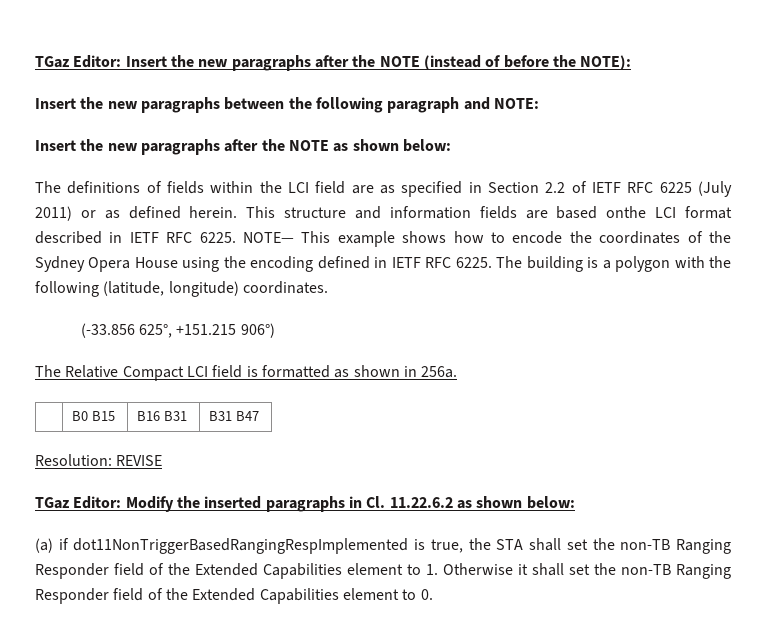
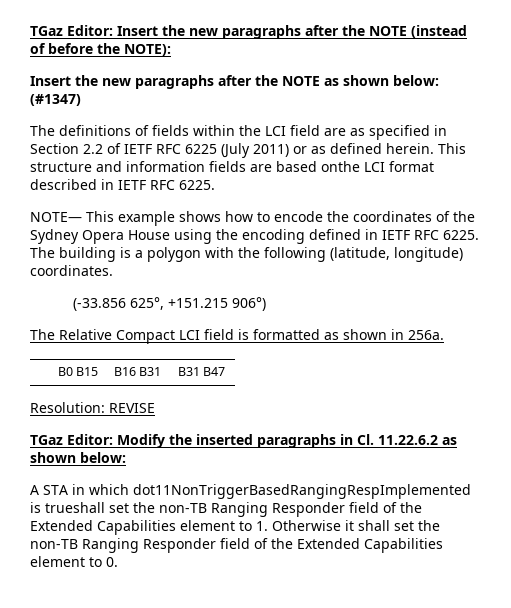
- Insert the new paragraphs between the following paragraph and NOTE:
- Insert the new paragraphs after the NOTE as shown below:
+ Insert the new paragraphs after the NOTE as shown below: (#1347)
- This structure and information fields are based onthe LCI format described in IETF RFC 6225. NOTE— This example shows how to encode the coordinates of the Sydney Opera House using the encoding defined in IETF RFC 6225.
+ This structure and information fields are based onthe LCI format described in IETF RFC 6225.
+ NOTE— This example shows how to encode the coordinates of the Sydney Opera House using the encoding defined in IETF RFC 6225.
- (a) if dot11NonTriggerBasedRangingRespImplemented is true, the STA shall set the non-TB Ranging Responder field of the Extended Capabilities element to 1. Otherwise it shall set the non-TB Ranging Responder field of the Extended Capabilities element to 0.
+ A STA in which dot11NonTriggerBasedRangingRespImplemented is trueshall set the non-TB Ranging Responder field of the Extended Capabilities element to 1. Otherwise it shall set the non-TB Ranging Responder field of the Extended Capabilities element to 0.

